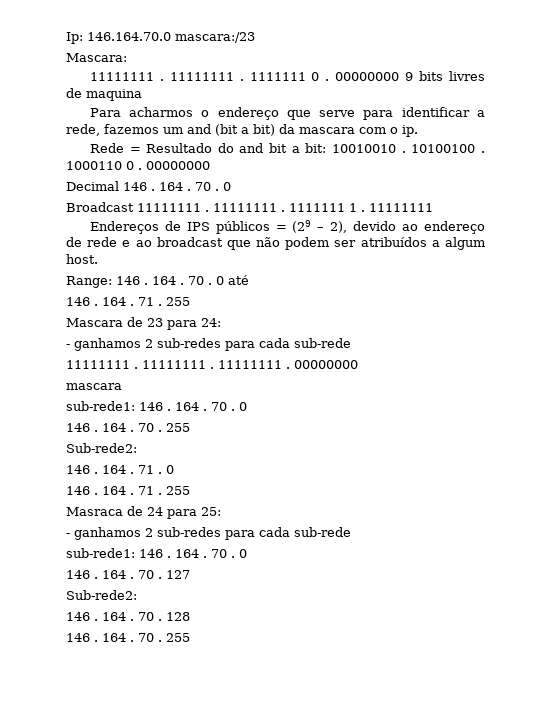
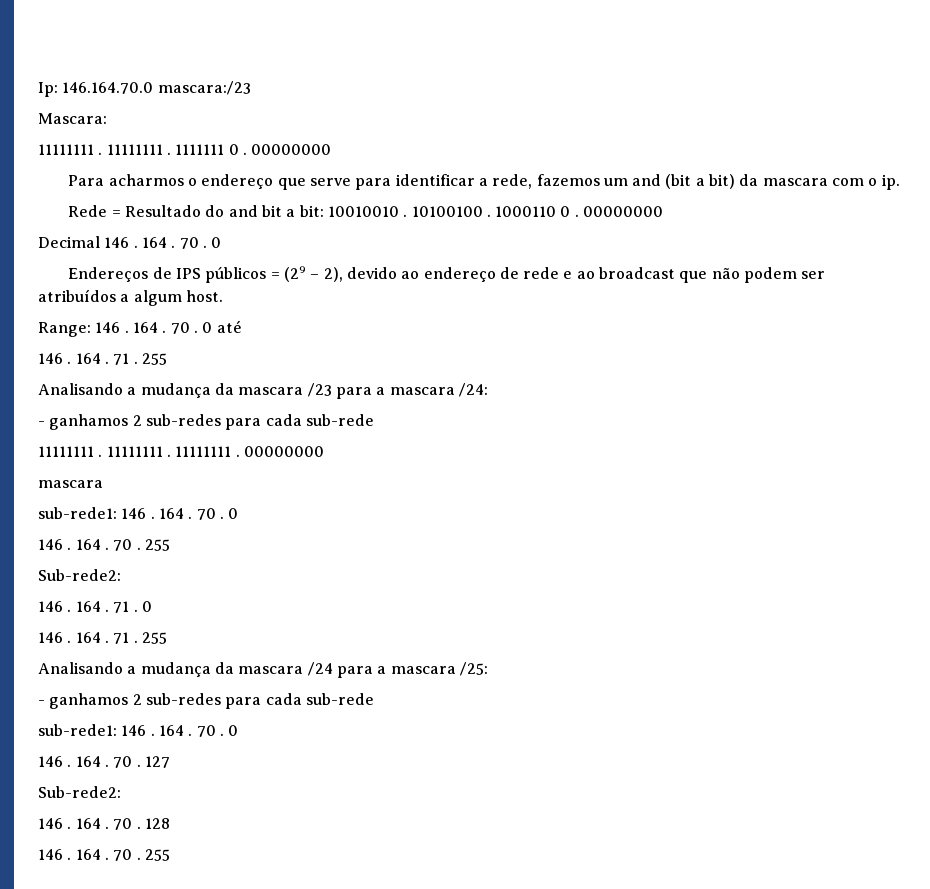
- 1111111 0 . 00000000 9 bits livres de maquina
+ 1111111 0 . 00000000
- Broadcast 11111111 . 11111111 . 1111111 1 . 11111111
- Mascara de 23 para 24:
+ Analisando a mudança da mascara /23 para a mascara /24:
- Masraca de 24 para 25:
+ Analisando a mudança da mascara /24 para a mascara /25:

